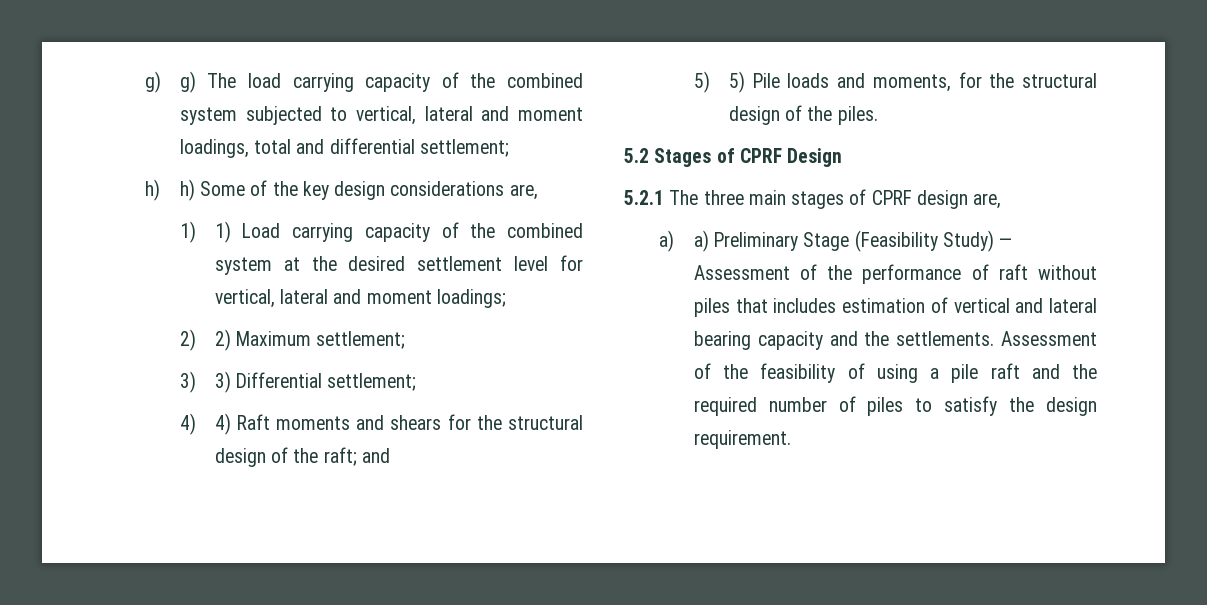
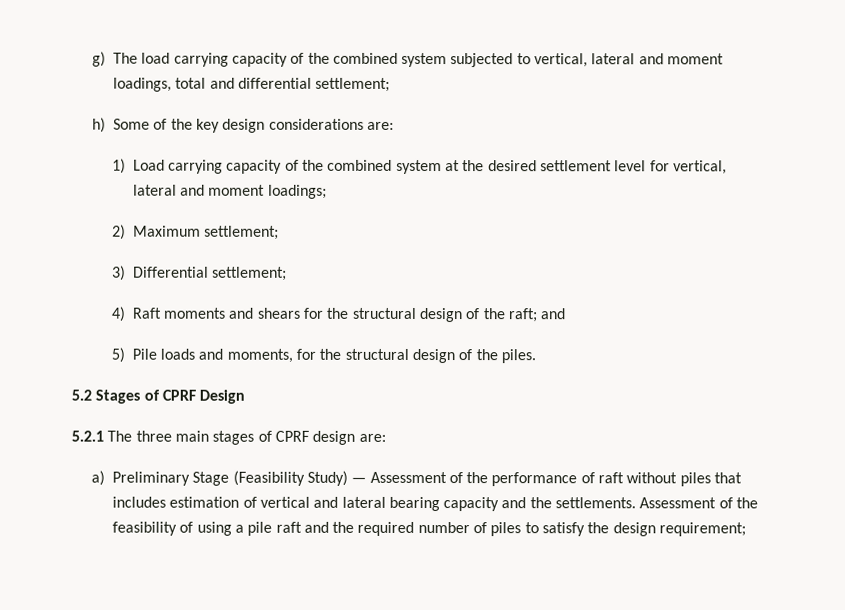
- g) g) The load carrying capacity of the combined system subjected to vertical, lateral and moment loadings, total and differential settlement;
+ g) The load carrying capacity of the combined system subjected to vertical, lateral and moment loadings, total and differential settlement;
- h) h) Some of the key design considerations are,
- 1) 1) Load carrying capacity of the combined system at the desired settlement level for vertical, lateral and moment loadings;
+ h) Some of the key design considerations are:
+ 1) Load carrying capacity of the combined system at the desired settlement level for vertical, lateral and moment loadings;
- 2) 2) Maximum settlement;
+ 2) Maximum settlement;
- 3) 3) Differential settlement;
+ 3) Differential settlement;
- 4) 4) Raft moments and shears for the structural design of the raft; and
+ 4) Raft moments and shears for the structural design of the raft; and
- 5) 5) Pile loads and moments, for the structural design of the piles.
+ 5) Pile loads and moments, for the structural design of the piles.
- 5.2.1 The three main stages of CPRF design are,
- a) a) Preliminary Stage (Feasibility Study) — Assessment of the performance of raft without piles that includes estimation of vertical and lateral bearing capacity and the settlements.
+ 5.2.1 The three main stages of CPRF design are:
+ a) Preliminary Stage (Feasibility Study) — Assessment of the performance of raft without piles that includes estimation of vertical and lateral bearing capacity and the settlements.
- Assessment of the feasibility of using a pile raft and the required number of piles to satisfy the design requirement.
+ Assessment of the feasibility of using a pile raft and the required number of piles to satisfy the design requirement;

